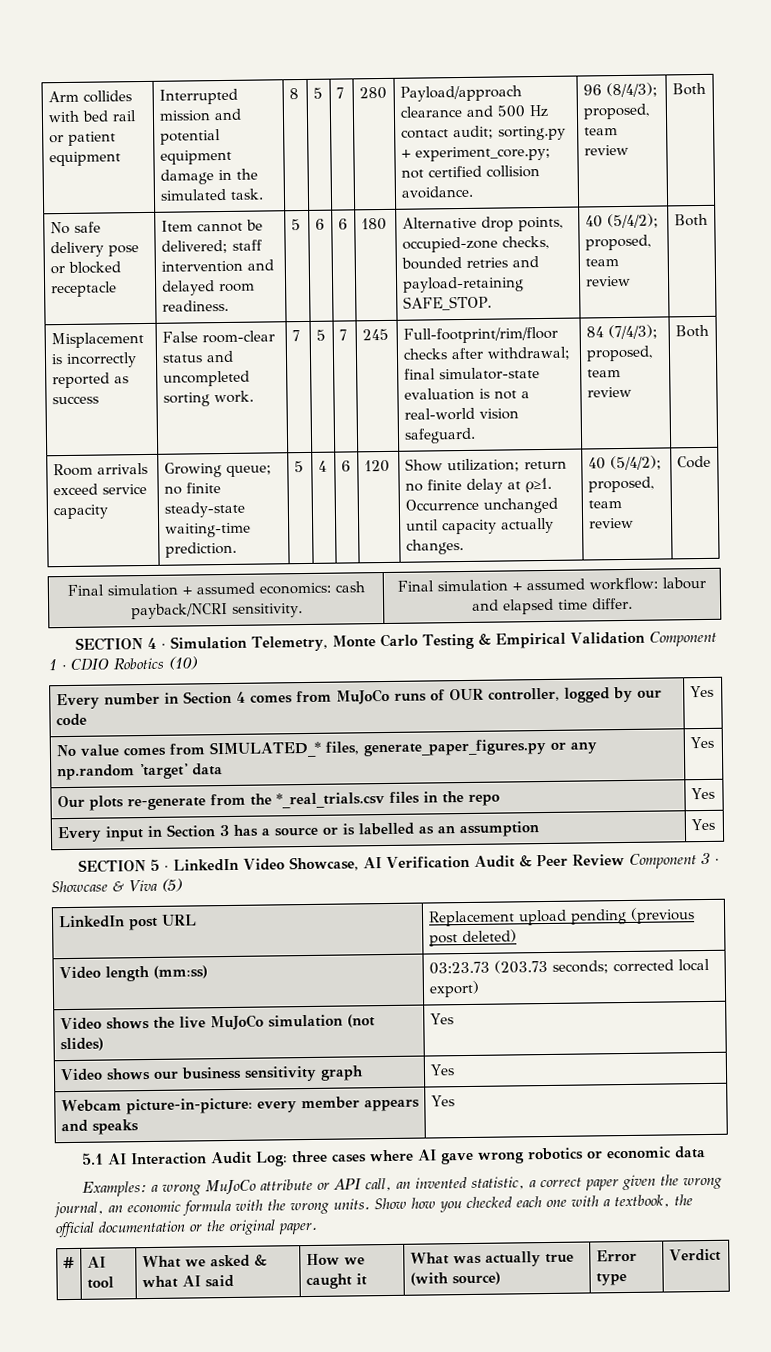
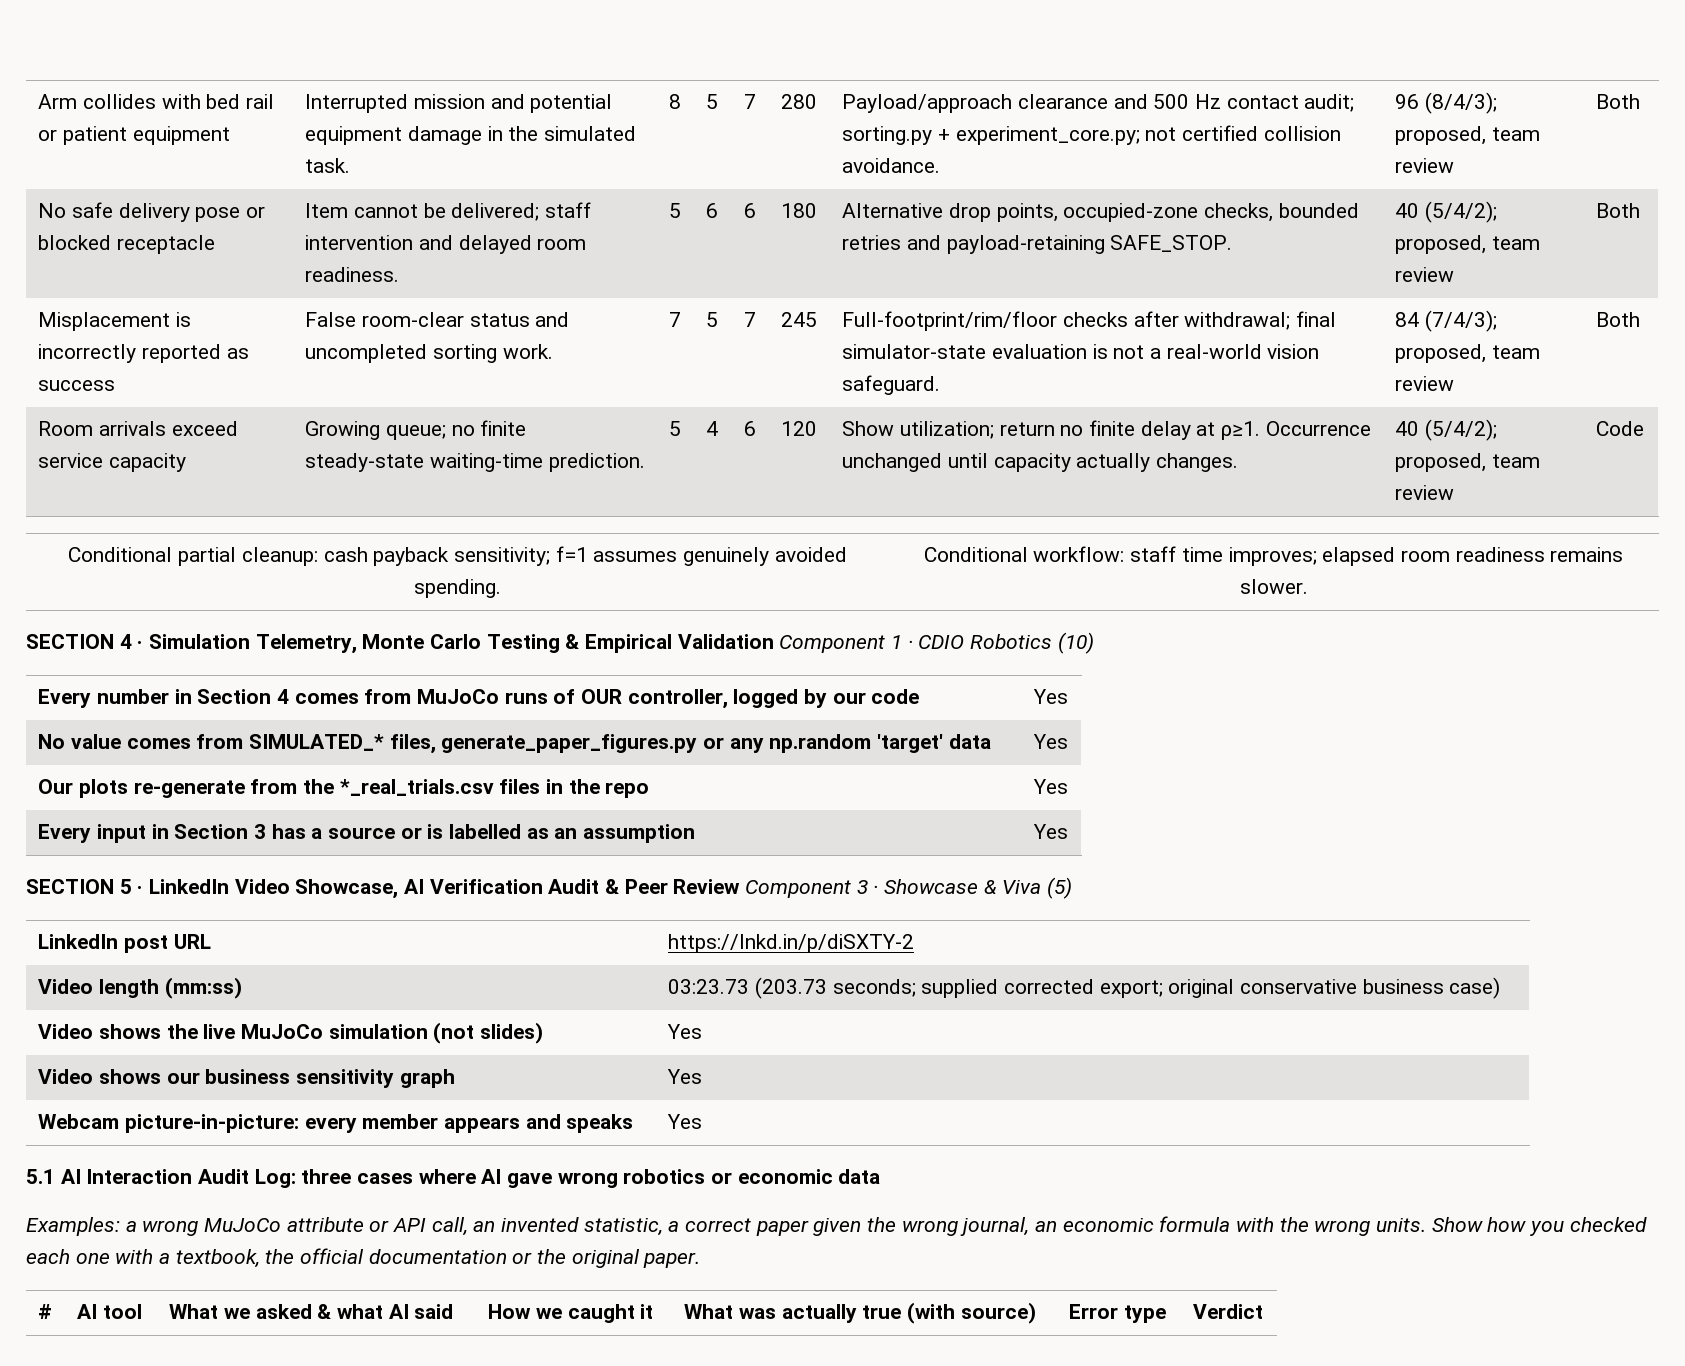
- Final simulation + assumed economics: cash payback/NCRI sensitivity. | Final simulation + assumed workflow: labour and elapsed time differ.
+ Conditional partial cleanup: cash payback sensitivity; f=1 assumes genuinely avoided spending. | Conditional workflow: staff time improves; elapsed room readiness remains slower.
- LinkedIn post URL | Replacement upload pending (previous post deleted)
+ LinkedIn post URL | https://lnkd.in/p/diSXTY-2
- Video length (mm:ss) | 03:23.73 (203.73 seconds; corrected local export)
+ Video length (mm:ss) | 03:23.73 (203.73 seconds; supplied corrected export; original conservative business case)

